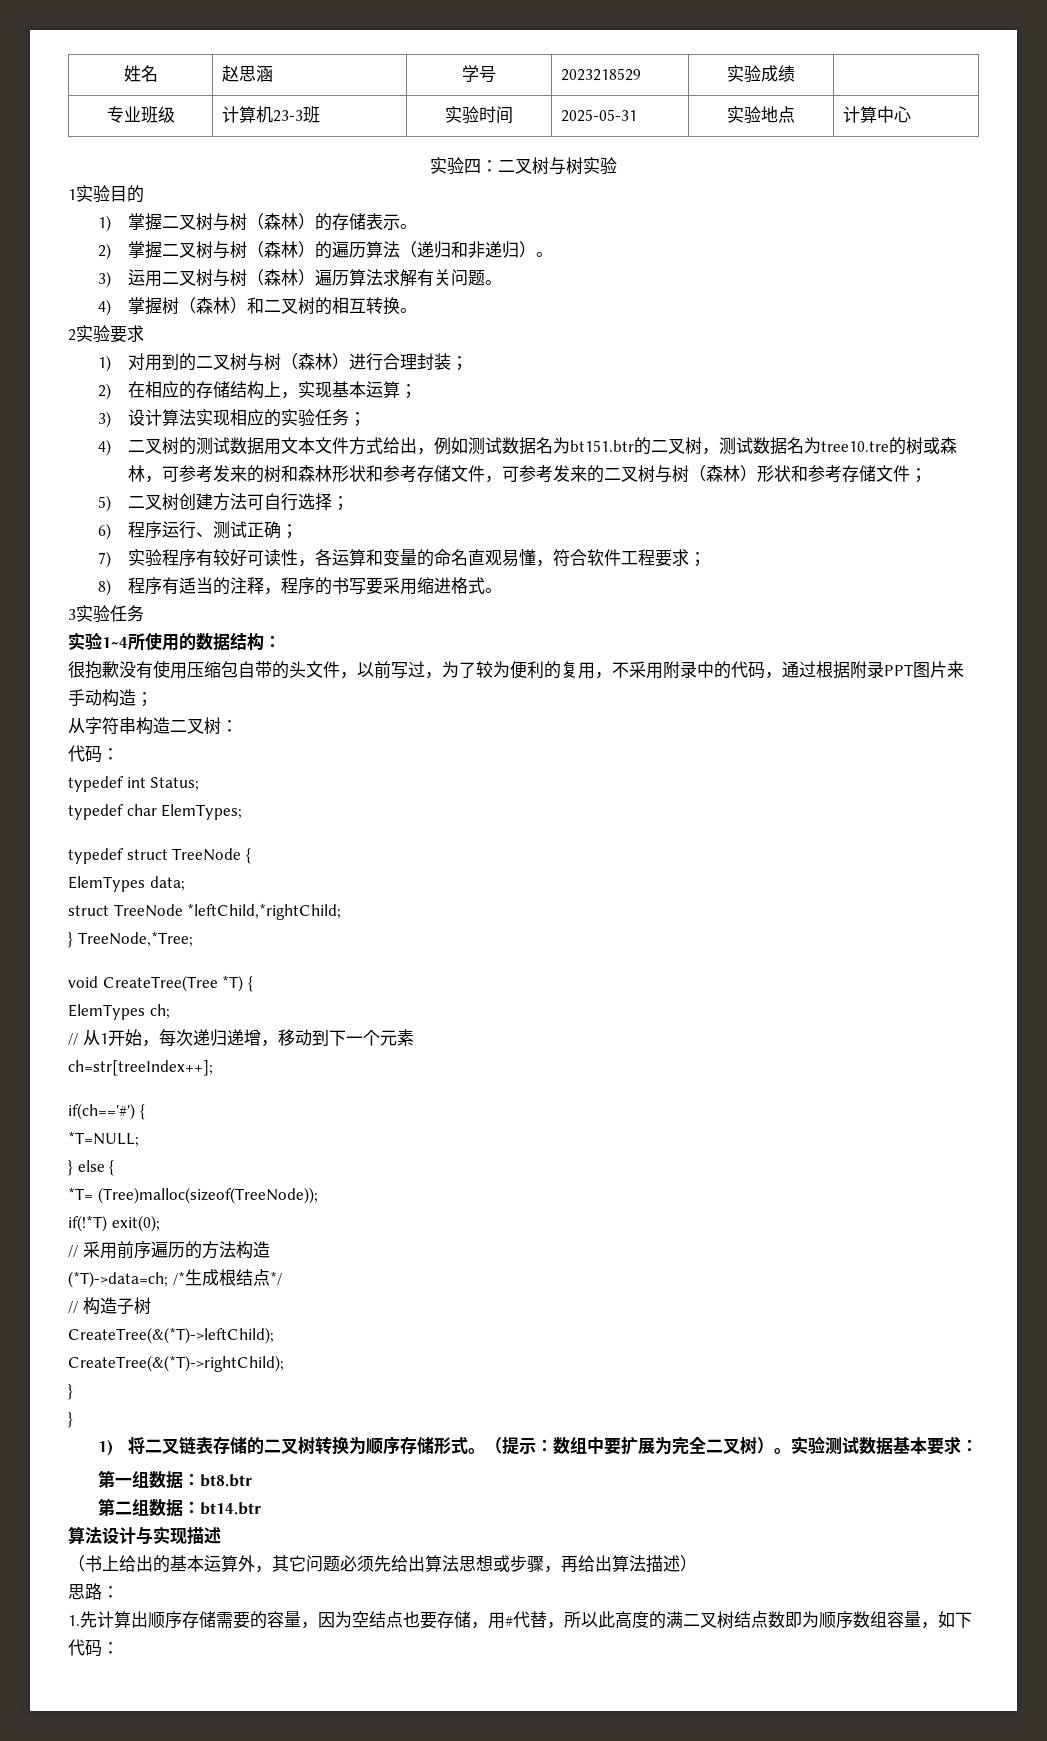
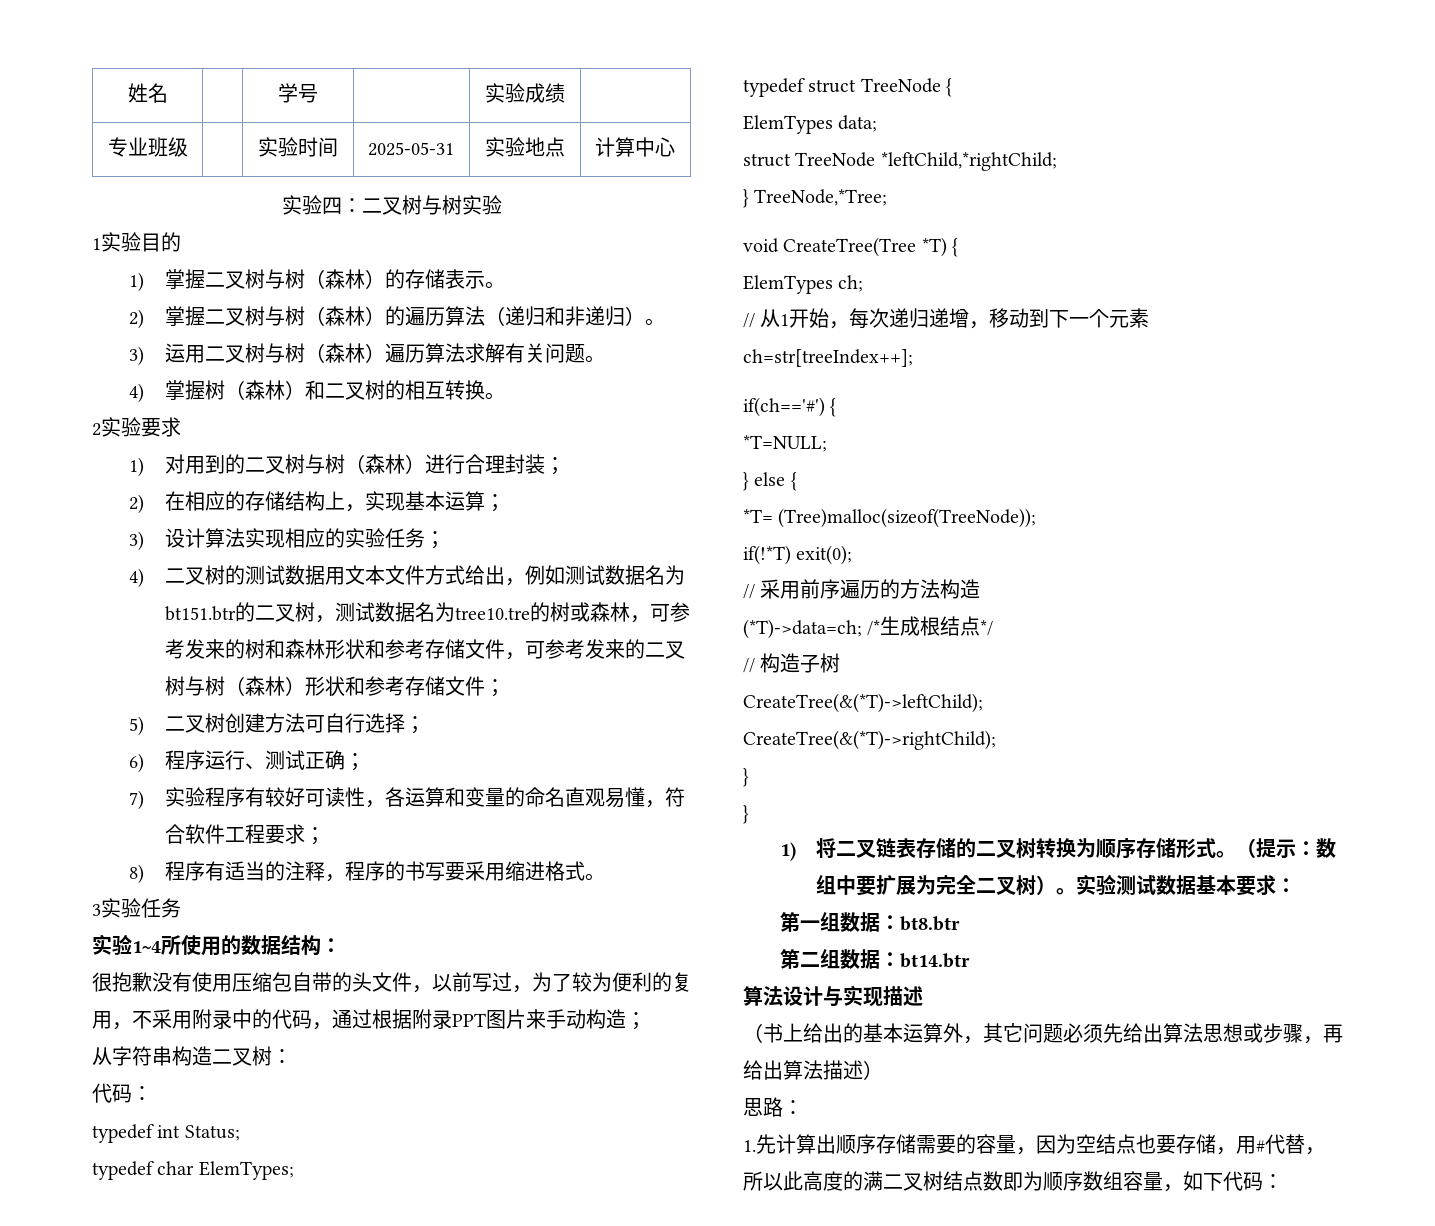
- 姓名 | 赵思涵 | 学号 | 2023218529 | 实验成绩 |
+ 姓名 | | 学号 | | 实验成绩 |
- 专业班级 | 计算机23-3班 | 实验时间 | 2025-05-31 | 实验地点 | 计算中心
+ 专业班级 | | 实验时间 | 2025-05-31 | 实验地点 | 计算中心

